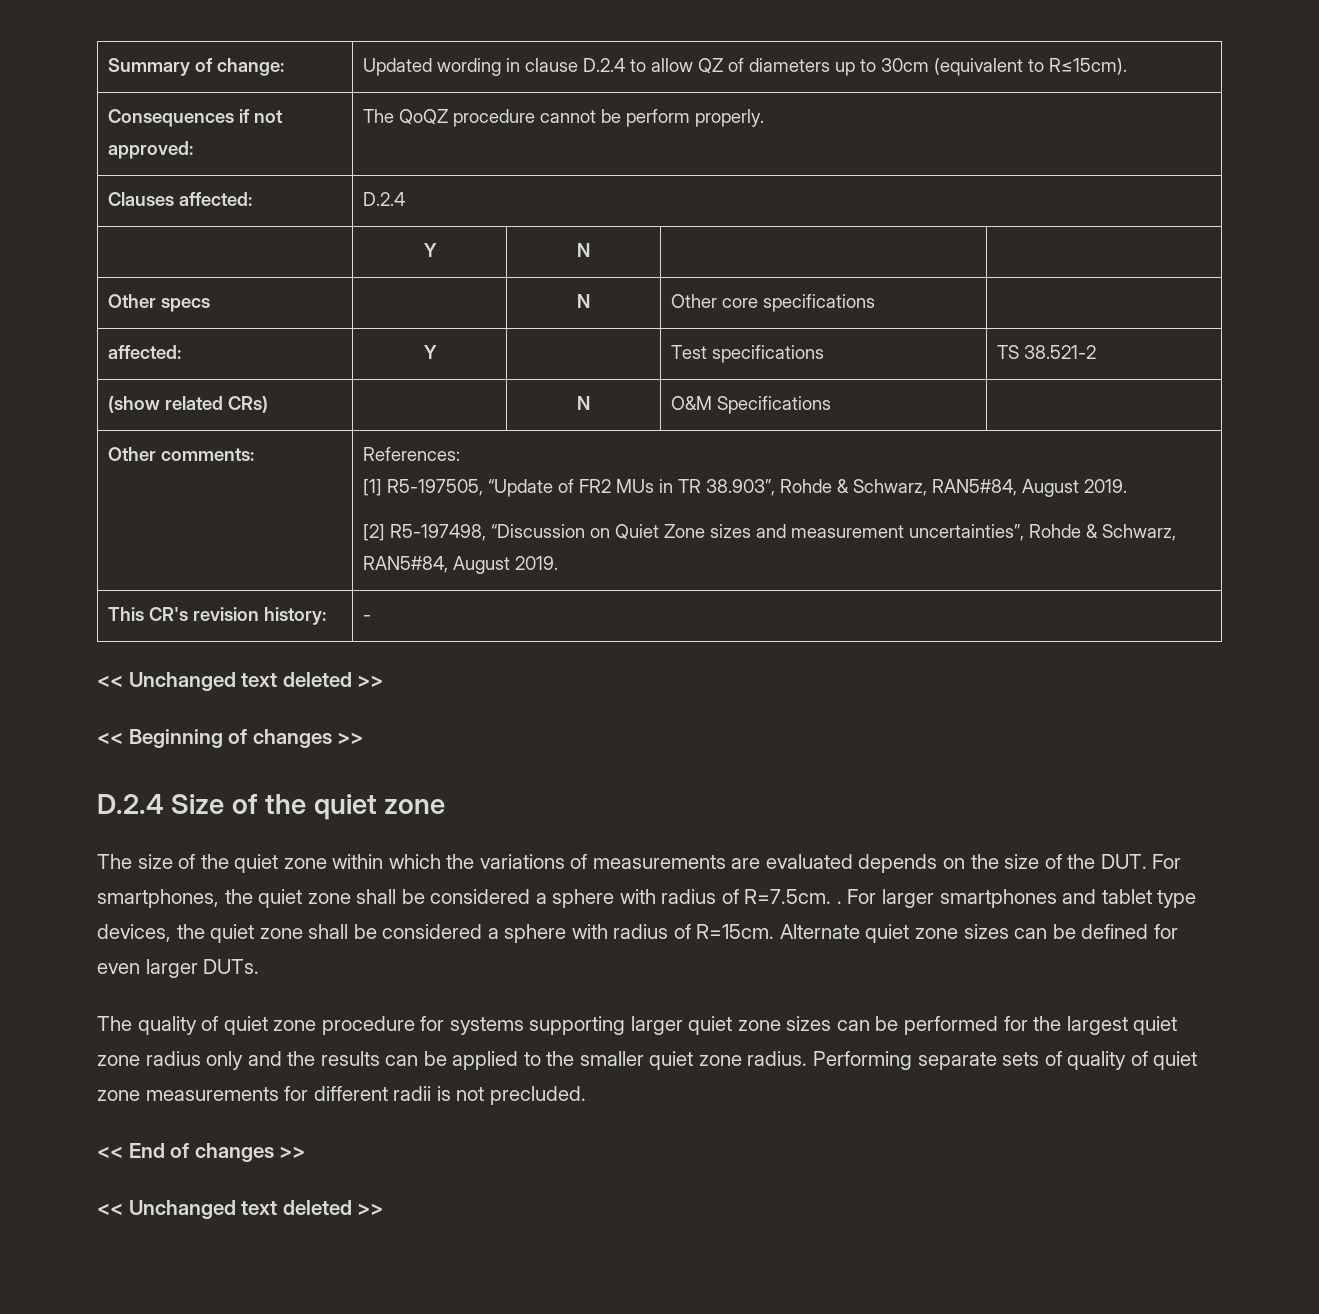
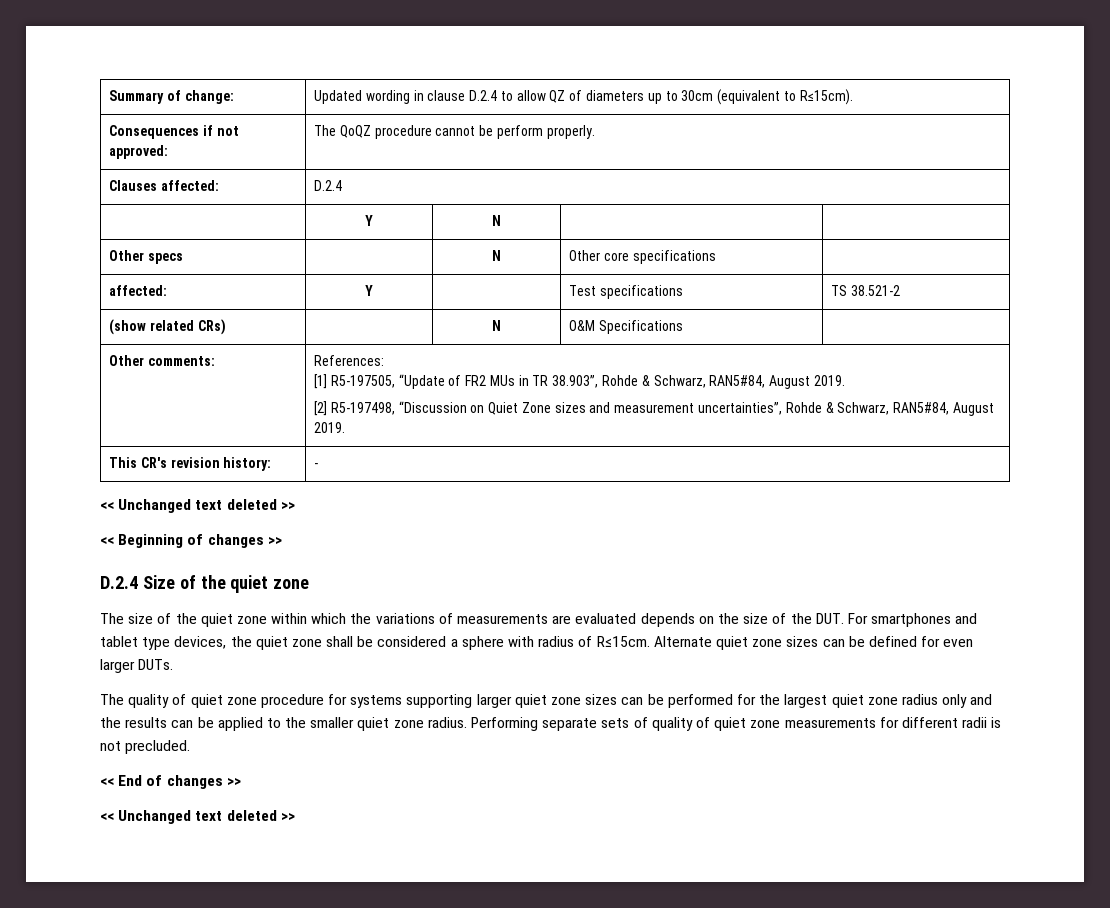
- The size of the quiet zone within which the variations of measurements are evaluated depends on the size of the DUT. For smartphones, the quiet zone shall be considered a sphere with radius of R=7.5cm. . For larger smartphones and tablet type devices, the quiet zone shall be considered a sphere with radius of R=15cm.
+ The size of the quiet zone within which the variations of measurements are evaluated depends on the size of the DUT. For smartphones and tablet type devices, the quiet zone shall be considered a sphere with radius of R≤15cm.

